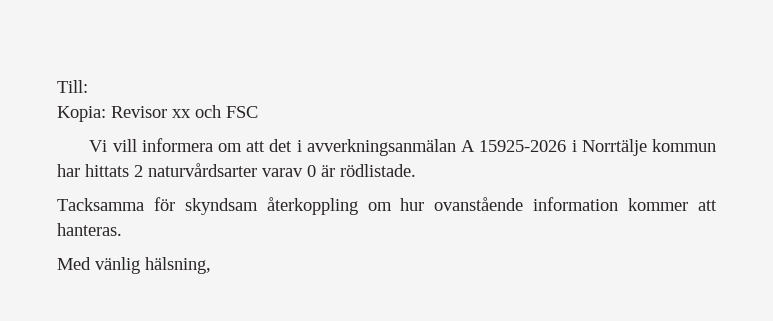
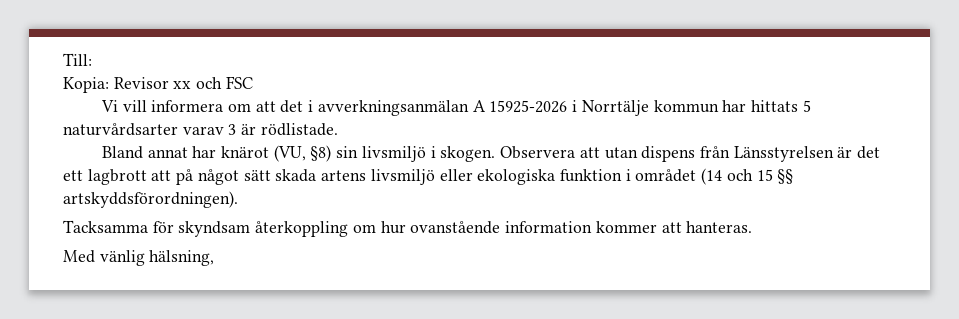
- Vi vill informera om att det i avverkningsanmälan A 15925-2026 i Norrtälje kommun har hittats 2 naturvårdsarter varav 0 är rödlistade.
+ Vi vill informera om att det i avverkningsanmälan A 15925-2026 i Norrtälje kommun har hittats 5 naturvårdsarter varav 3 är rödlistade.
+ Bland annat har knärot (VU, §8) sin livsmiljö i skogen. Observera att utan dispens från Länsstyrelsen är det ett lagbrott att på något sätt skada artens livsmiljö eller ekologiska funktion i området (14 och 15 §§ artskyddsförordningen).

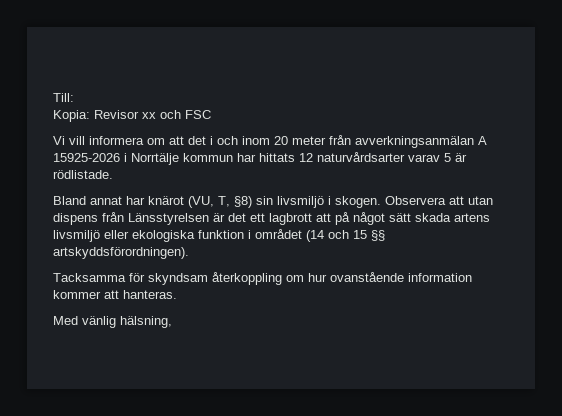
- Vi vill informera om att det i avverkningsanmälan A 15925-2026 i Norrtälje kommun har hittats 5 naturvårdsarter varav 3 är rödlistade.
+ Vi vill informera om att det i och inom 20 meter från avverkningsanmälan A 15925-2026 i Norrtälje kommun har hittats 12 naturvårdsarter varav 5 är rödlistade.
- Bland annat har knärot (VU, §8) sin livsmiljö i skogen.
+ Bland annat har knärot (VU, T, §8) sin livsmiljö i skogen.

